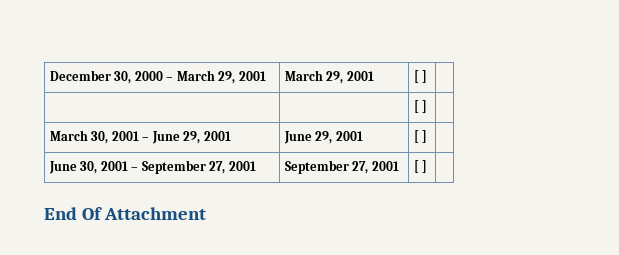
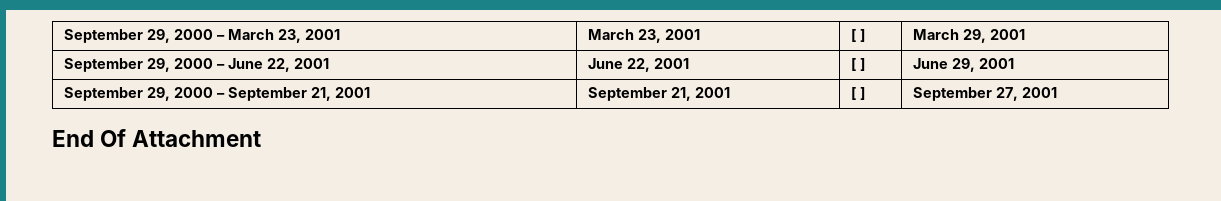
- December 30, 2000 – March 29, 2001 | March 29, 2001 | [ ] |
- | | [ ] |
- March 30, 2001 – June 29, 2001 | June 29, 2001 | [ ] |
- June 30, 2001 – September 27, 2001 | September 27, 2001 | [ ] |
+ September 29, 2000 – March 23, 2001 | March 23, 2001 | [ ] | March 29, 2001
+ September 29, 2000 – June 22, 2001 | June 22, 2001 | [ ] | June 29, 2001
+ September 29, 2000 – September 21, 2001 | September 21, 2001 | [ ] | September 27, 2001

